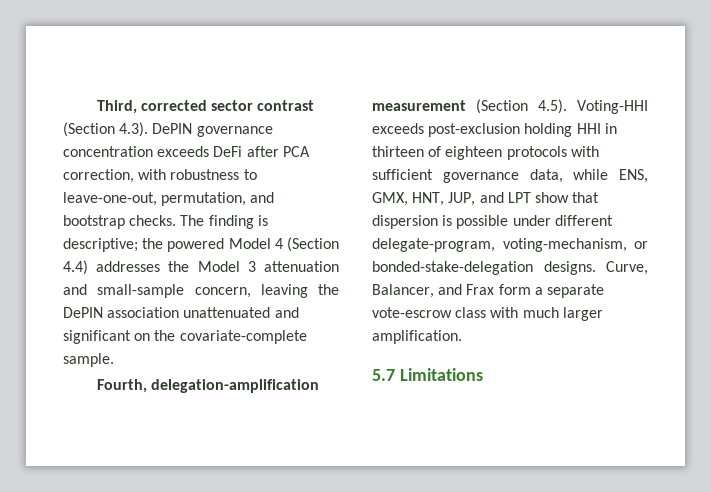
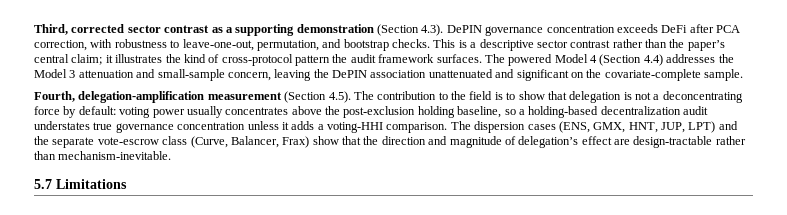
- Third, corrected sector contrast (Section 4.3). DePIN governance concentration exceeds DeFi after PCA correction, with robustness to leave-one-out, permutation, and bootstrap checks.
+ Third, corrected sector contrast as a supporting demonstration (Section 4.3). DePIN governance concentration exceeds DeFi after PCA correction, with robustness to leave-one-out, permutation, and bootstrap checks.
- The finding is descriptive; the powered Model 4 (Section 4.4) addresses the Model 3 attenuation and small-sample concern, leaving the DePIN association unattenuated and significant on the covariate-complete sample.
+ This is a descriptive sector contrast rather than the paper’s central claim; it illustrates the kind of cross-protocol pattern the audit framework surfaces. The powered Model 4 (Section 4.4) addresses the Model 3 attenuation and small-sample concern, leaving the DePIN association unattenuated and significant on the covariate-complete sample.
- Fourth, delegation-amplification measurement (Section 4.5). Voting-HHI exceeds post-exclusion holding HHI in thirteen of eighteen protocols with sufficient governance data, while ENS, GMX, HNT, JUP, and LPT show that dispersion is possible under different delegate-program, voting-mechanism, or bonded-stake-delegation designs. Curve, Balancer, and Frax form a separate vote-escrow class with much larger amplification.
+ Fourth, delegation-amplification measurement (Section 4.5). The contribution to the field is to show that delegation is not a deconcentrating force by default: voting power usually concentrates above the post-exclusion holding baseline, so a holding-based decentralization audit understates true governance concentration unless it adds a voting-HHI comparison. The dispersion cases (ENS, GMX, HNT, JUP, LPT) and the separate vote-escrow class (Curve, Balancer, Frax) show that the direction and magnitude of delegation’s effect are design-tractable rather than mechanism-inevitable.

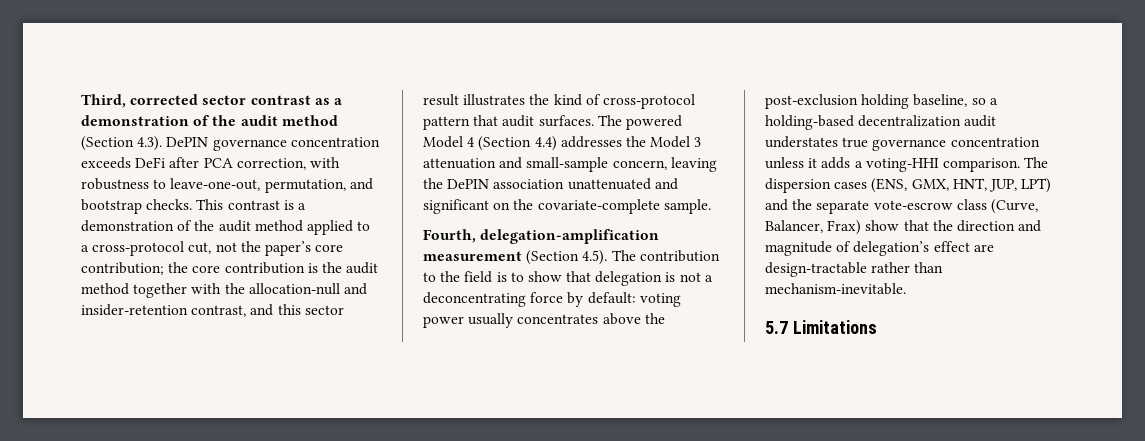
- Third, corrected sector contrast as a supporting demonstration (Section 4.3). DePIN governance concentration exceeds DeFi after PCA correction, with robustness to leave-one-out, permutation, and bootstrap checks.
+ Third, corrected sector contrast as a demonstration of the audit method (Section 4.3). DePIN governance concentration exceeds DeFi after PCA correction, with robustness to leave-one-out, permutation, and bootstrap checks.
- This is a descriptive sector contrast rather than the paper’s central claim; it illustrates the kind of cross-protocol pattern the audit framework surfaces.
+ This contrast is a demonstration of the audit method applied to a cross-protocol cut, not the paper’s core contribution; the core contribution is the audit method together with the allocation-null and insider-retention contrast, and this sector result illustrates the kind of cross-protocol pattern that audit surfaces.

